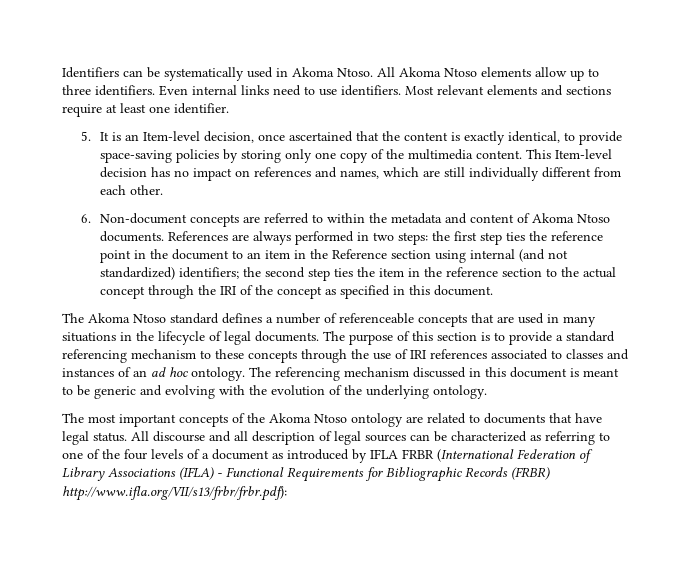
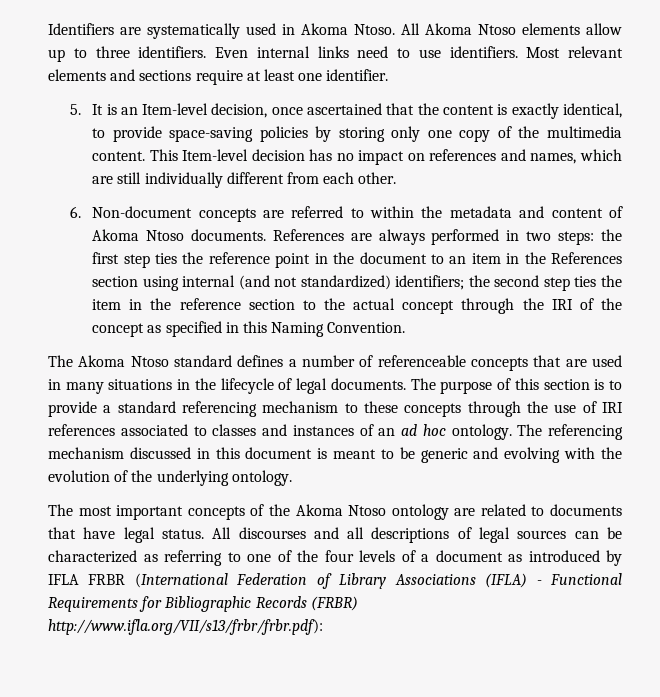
- Identifiers can be systematically used in Akoma Ntoso.
+ Identifiers are systematically used in Akoma Ntoso.
- References are always performed in two steps: the first step ties the reference point in the document to an item in the Reference section using internal (and not standardized) identifiers; the second step ties the item in the reference section to the actual concept through the IRI of the concept as specified in this document.
+ References are always performed in two steps: the first step ties the reference point in the document to an item in the References section using internal (and not standardized) identifiers; the second step ties the item in the reference section to the actual concept through the IRI of the concept as specified in this Naming Convention.
- All discourse and all description of legal sources can be characterized as referring to one of the four levels of a document as introduced by IFLA FRBR (International Federation of Library Associations (IFLA) - Functional Requirements for Bibliographic Records (FRBR) http://www.ifla.org/VII/s13/frbr/frbr.pdf):
+ All discourses and all descriptions of legal sources can be characterized as referring to one of the four levels of a document as introduced by IFLA FRBR (International Federation of Library Associations (IFLA) - Functional Requirements for Bibliographic Records (FRBR) http://www.ifla.org/VII/s13/frbr/frbr.pdf):

